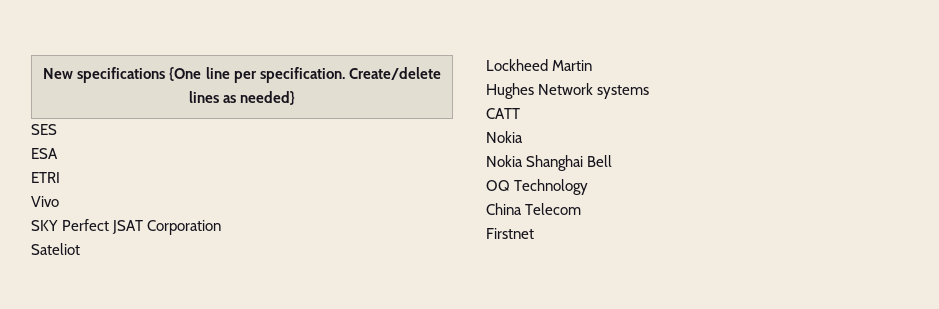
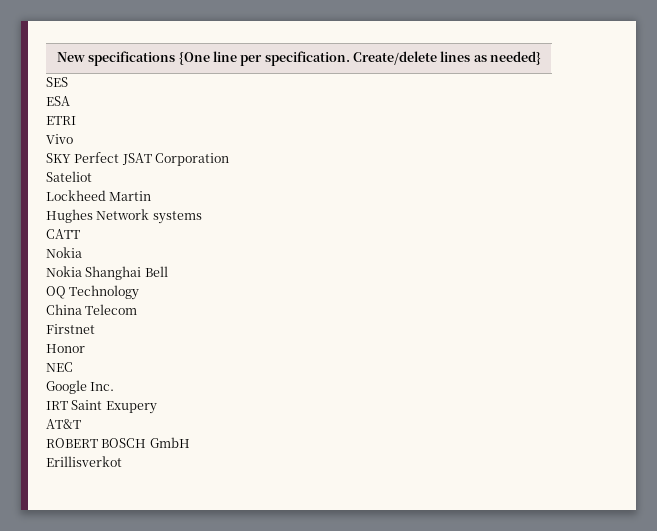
+ Honor
+ NEC
+ Google Inc.
+ IRT Saint Exupery
+ AT&T
+ ROBERT BOSCH GmbH
+ Erillisverkot

